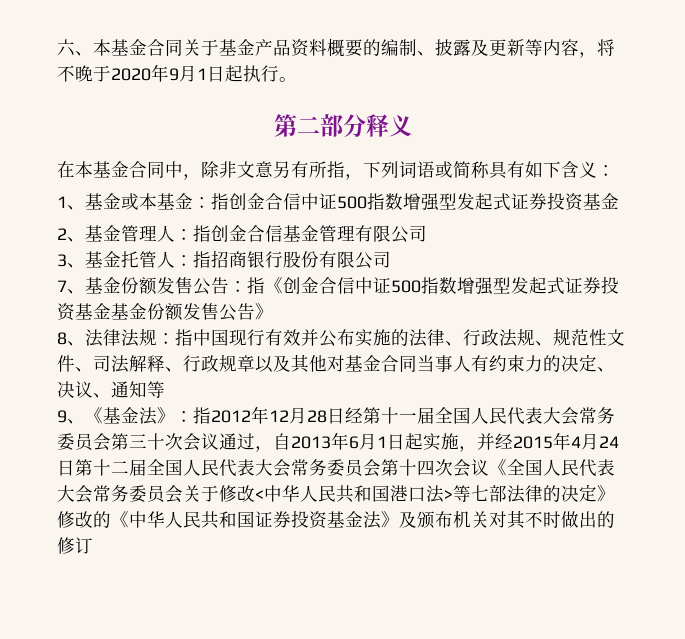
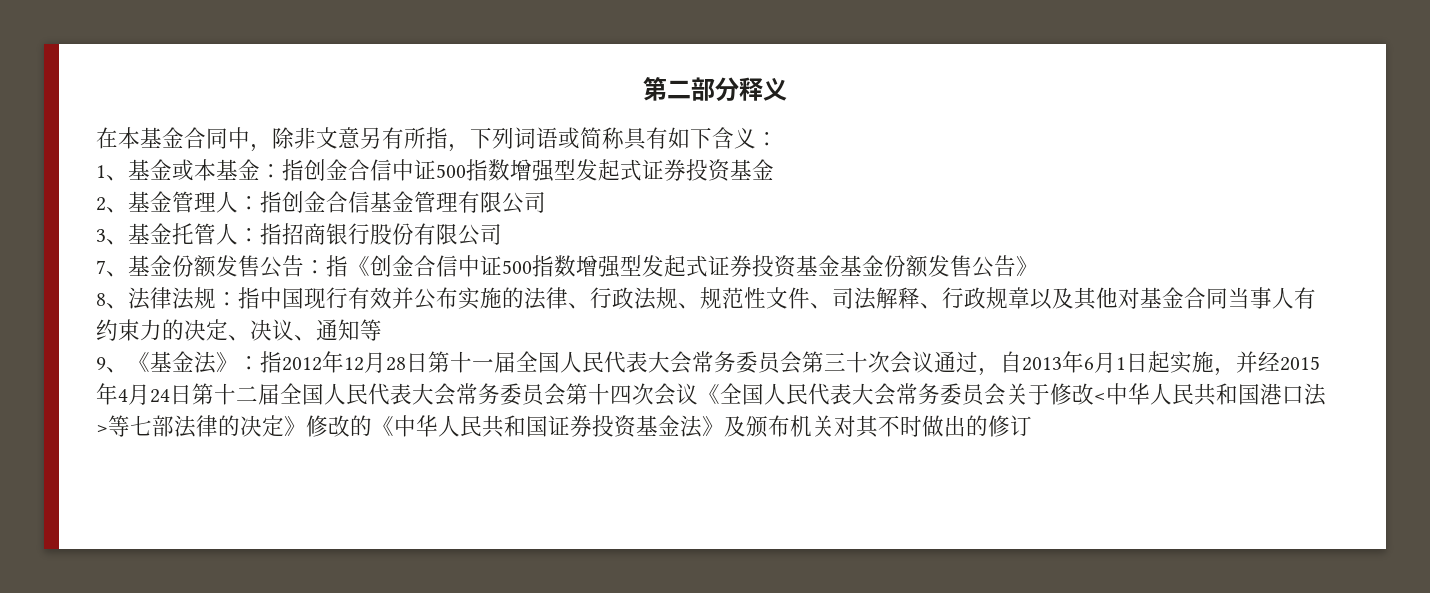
- 六、本基金合同关于基金产品资料概要的编制、披露及更新等内容，将不晚于2020年9月1日起执行。
- 指2012年12月28日经第十一届全国人民代表大会常务委员会第三十次会议通过，自2013年6月1日起实施，并经2015年4月24日第十二届全国人民代表大会常务委员会第十四次会议《全国人民代表大会常务委员会关于修改<中华人民共和国港口法>等七部法律的决定》修改的《中华人民共和国证券投资基金法》及颁布机关对其不时做出的修订
+ 指2012年12月28日第十一届全国人民代表大会常务委员会第三十次会议通过，自2013年6月1日起实施，并经2015年4月24日第十二届全国人民代表大会常务委员会第十四次会议《全国人民代表大会常务委员会关于修改<中华人民共和国港口法>等七部法律的决定》修改的《中华人民共和国证券投资基金法》及颁布机关对其不时做出的修订

